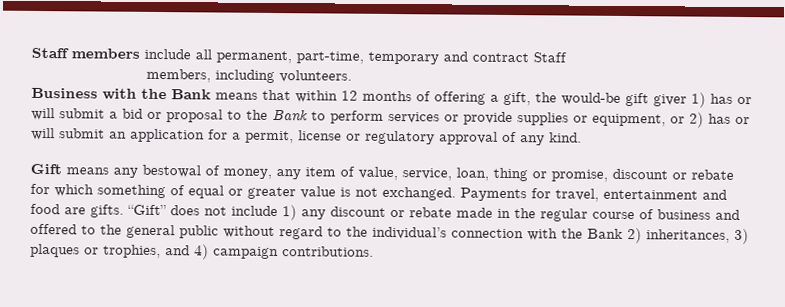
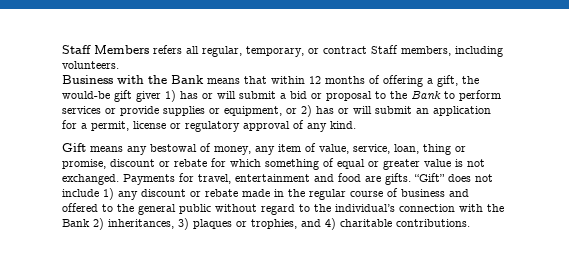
- Staff members include all permanent, part-time, temporary and contract Staff
- members, including volunteers.
+ Staff Members refers all regular, temporary, or contract Staff members, including volunteers.
- “Gift” does not include 1) any discount or rebate made in the regular course of business and offered to the general public without regard to the individual’s connection with the Bank 2) inheritances, 3) plaques or trophies, and 4) campaign contributions.
+ “Gift” does not include 1) any discount or rebate made in the regular course of business and offered to the general public without regard to the individual’s connection with the Bank 2) inheritances, 3) plaques or trophies, and 4) charitable contributions.

